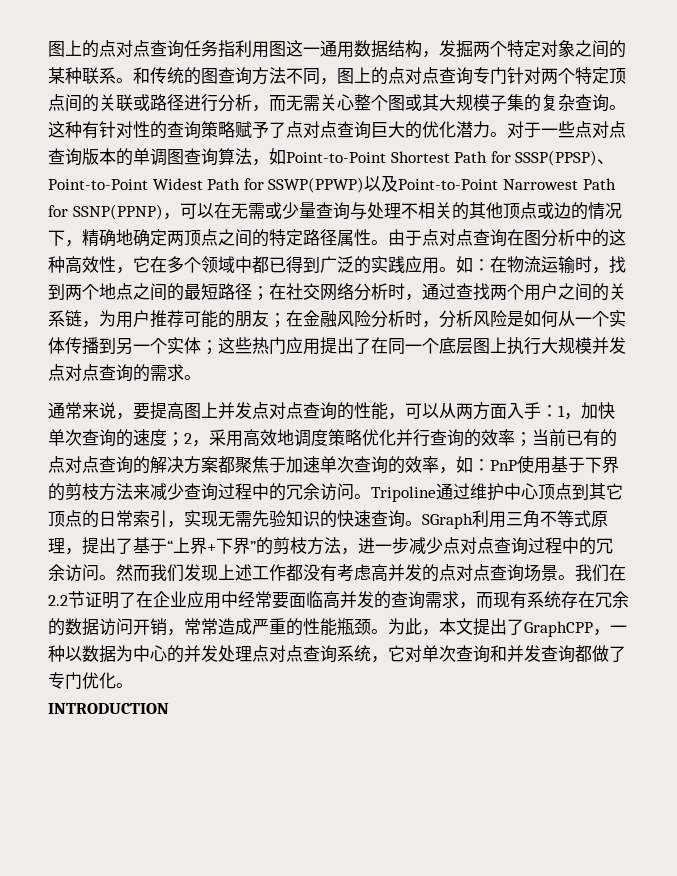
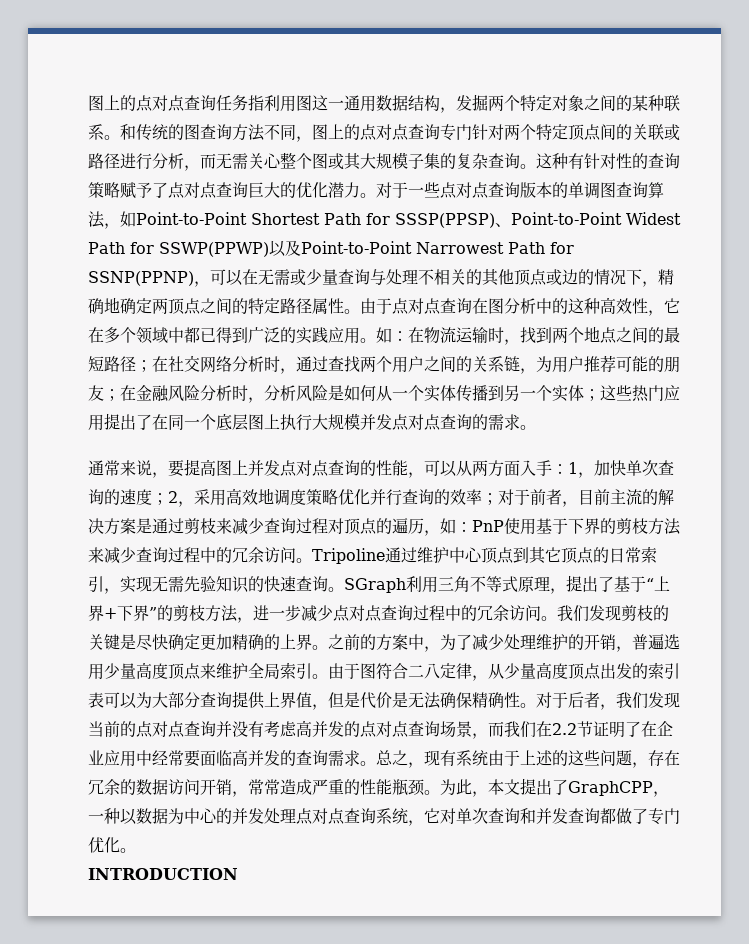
- 通常来说，要提高图上并发点对点查询的性能，可以从两方面入手：1，加快单次查询的速度；2，采用高效地调度策略优化并行查询的效率；当前已有的点对点查询的解决方案都聚焦于加速单次查询的效率，如：PnP使用基于下界的剪枝方法来减少查询过程中的冗余访问。
+ 通常来说，要提高图上并发点对点查询的性能，可以从两方面入手：1，加快单次查询的速度；2，采用高效地调度策略优化并行查询的效率；对于前者，目前主流的解决方案是通过剪枝来减少查询过程对顶点的遍历，如：PnP使用基于下界的剪枝方法来减少查询过程中的冗余访问。
- 然而我们发现上述工作都没有考虑高并发的点对点查询场景。我们在2.2节证明了在企业应用中经常要面临高并发的查询需求，而现有系统存在冗余的数据访问开销，常常造成严重的性能瓶颈。
+ 我们发现剪枝的关键是尽快确定更加精确的上界。之前的方案中，为了减少处理维护的开销，普遍选用少量高度顶点来维护全局索引。由于图符合二八定律，从少量高度顶点出发的索引表可以为大部分查询提供上界值，但是代价是无法确保精确性。对于后者，我们发现当前的点对点查询并没有考虑高并发的点对点查询场景，而我们在2.2节证明了在企业应用中经常要面临高并发的查询需求。总之，现有系统由于上述的这些问题，存在冗余的数据访问开销，常常造成严重的性能瓶颈。

